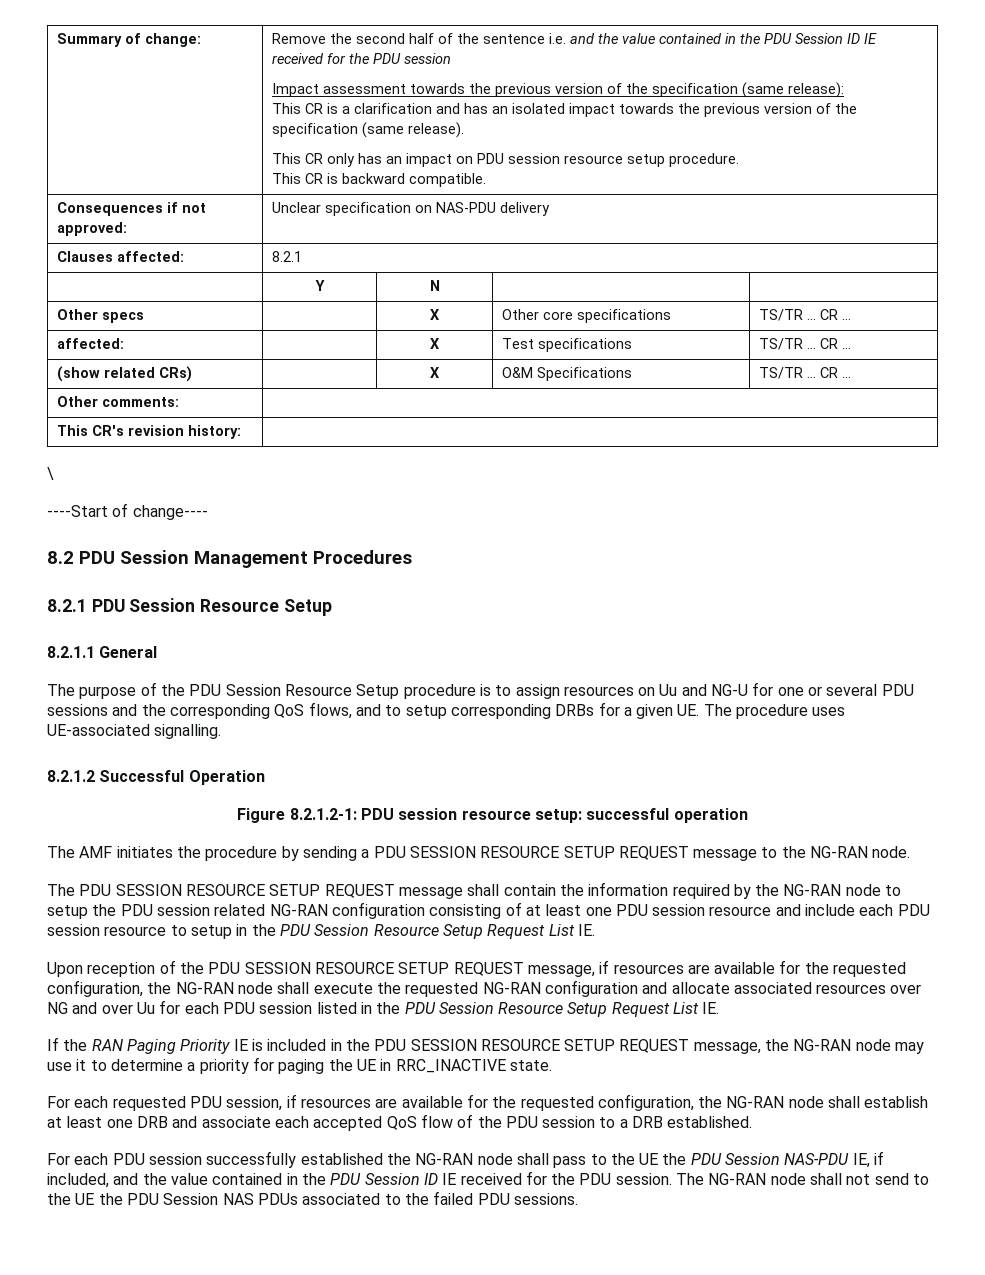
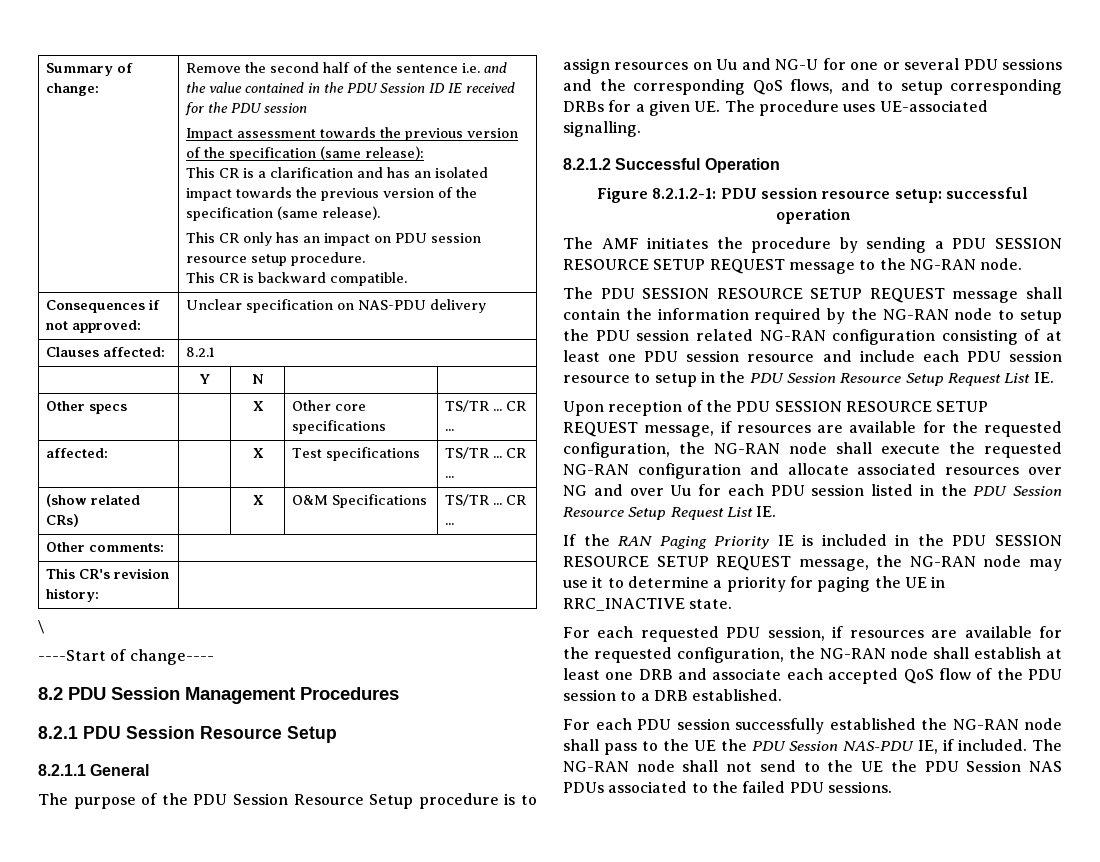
- For each PDU session successfully established the NG-RAN node shall pass to the UE the PDU Session NAS-PDU IE, if included, and the value contained in the PDU Session ID IE received for the PDU session.
+ For each PDU session successfully established the NG-RAN node shall pass to the UE the PDU Session NAS-PDU IE, if included.

